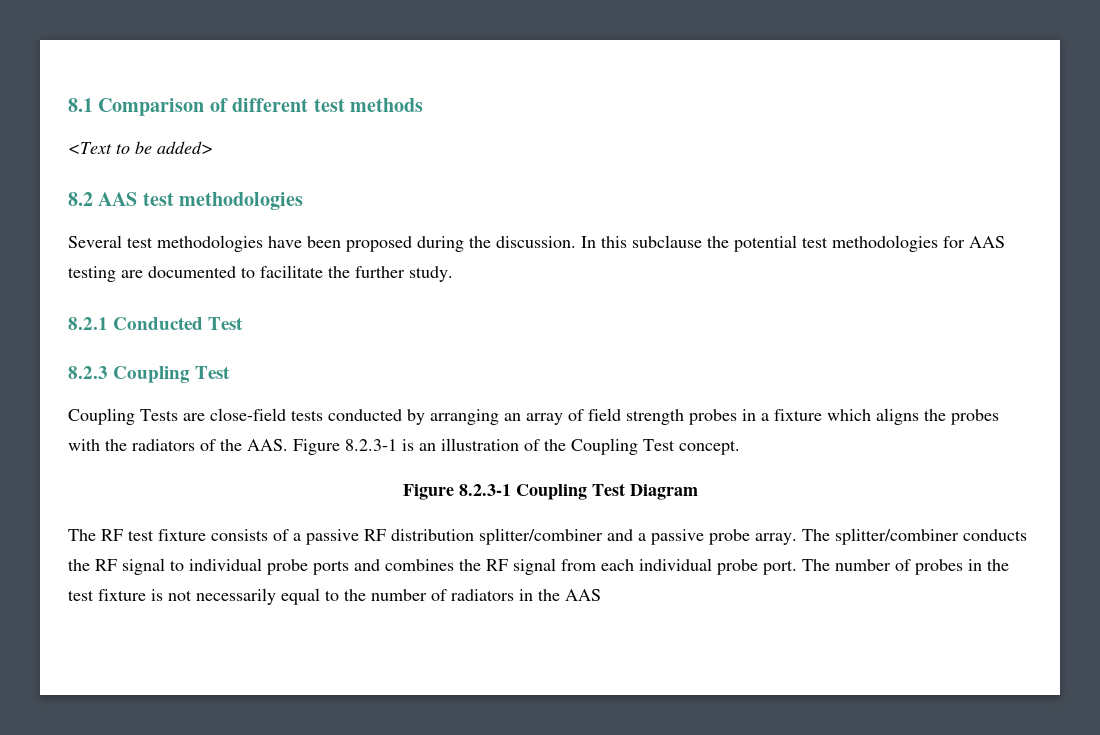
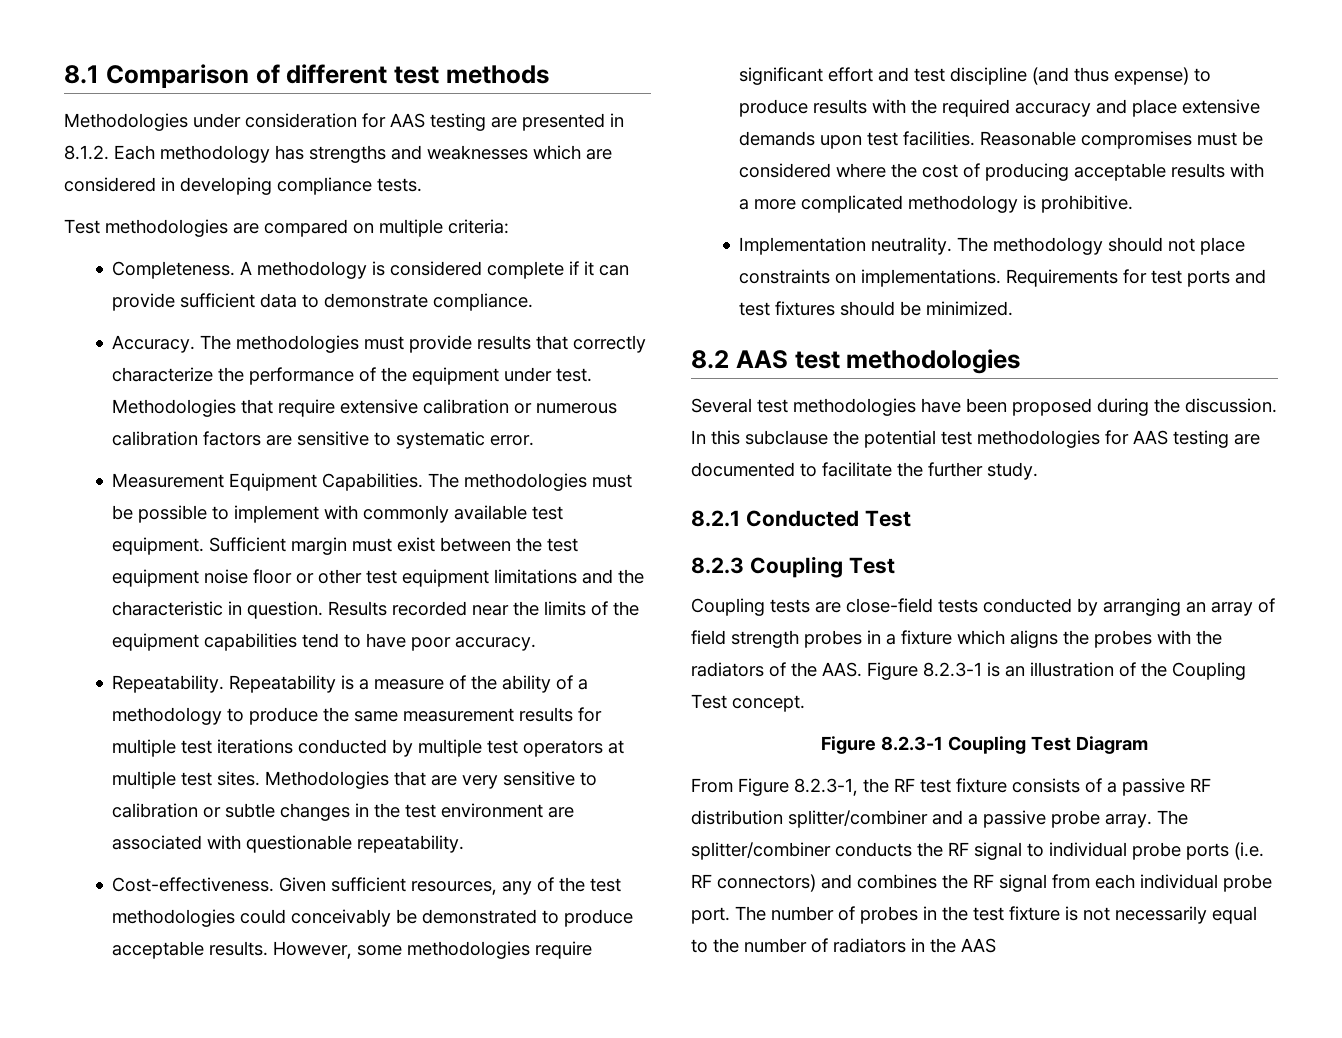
- <Text to be added>
+ Methodologies under consideration for AAS testing are presented in 8.1.2. Each methodology has strengths and weaknesses which are considered in developing compliance tests.
+ Test methodologies are compared on multiple criteria:
+ Completeness. A methodology is considered complete if it can provide sufficient data to demonstrate compliance.
+ Accuracy. The methodologies must provide results that correctly characterize the performance of the equipment under test. Methodologies that require extensive calibration or numerous calibration factors are sensitive to systematic error.
+ Measurement Equipment Capabilities. The methodologies must be possible to implement with commonly available test equipment. Sufficient margin must exist between the test equipment noise floor or other test equipment limitations and the characteristic in question. Results recorded near the limits of the equipment capabilities tend to have poor accuracy.
+ Repeatability. Repeatability is a measure of the ability of a methodology to produce the same measurement results for multiple test iterations conducted by multiple test operators at multiple test sites. Methodologies that are very sensitive to calibration or subtle changes in the test environment are associated with questionable repeatability.
+ Cost-effectiveness. Given sufficient resources, any of the test methodologies could conceivably be demonstrated to produce acceptable results. However, some methodologies require significant effort and test discipline (and thus expense) to produce results with the required accuracy and place extensive demands upon test facilities. Reasonable compromises must be considered where the cost of producing acceptable results with a more complicated methodology is prohibitive.
+ Implementation neutrality. The methodology should not place constraints on implementations. Requirements for test ports and test fixtures should be minimized.
- Coupling Tests are close-field tests conducted by arranging an array of field strength probes in a fixture which aligns the probes with the radiators of the AAS. Figure 8.2.3-1 is an illustration of the Coupling Test concept.
+ Coupling tests are close-field tests conducted by arranging an array of field strength probes in a fixture which aligns the probes with the radiators of the AAS. Figure 8.2.3-1 is an illustration of the Coupling Test concept.
- The RF test fixture consists of a passive RF distribution splitter/combiner and a passive probe array.
+ From Figure 8.2.3-1, the RF test fixture consists of a passive RF distribution splitter/combiner and a passive probe array.
- The splitter/combiner conducts the RF signal to individual probe ports and combines the RF signal from each individual probe port.
+ The splitter/combiner conducts the RF signal to individual probe ports (i.e. RF connectors) and combines the RF signal from each individual probe port.

